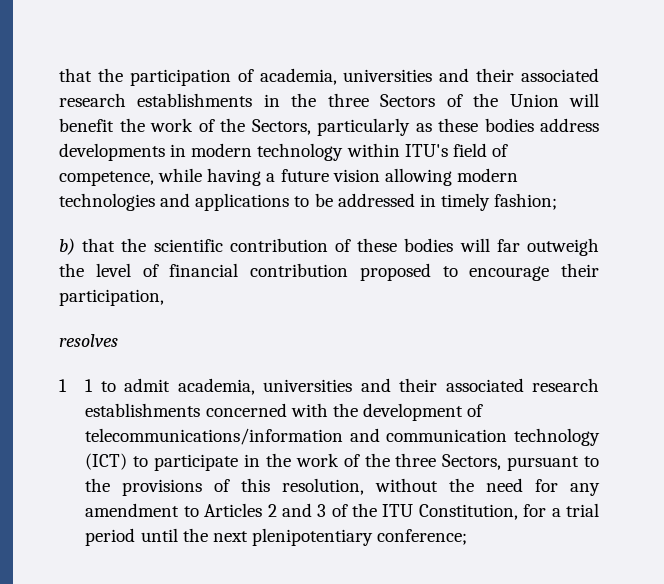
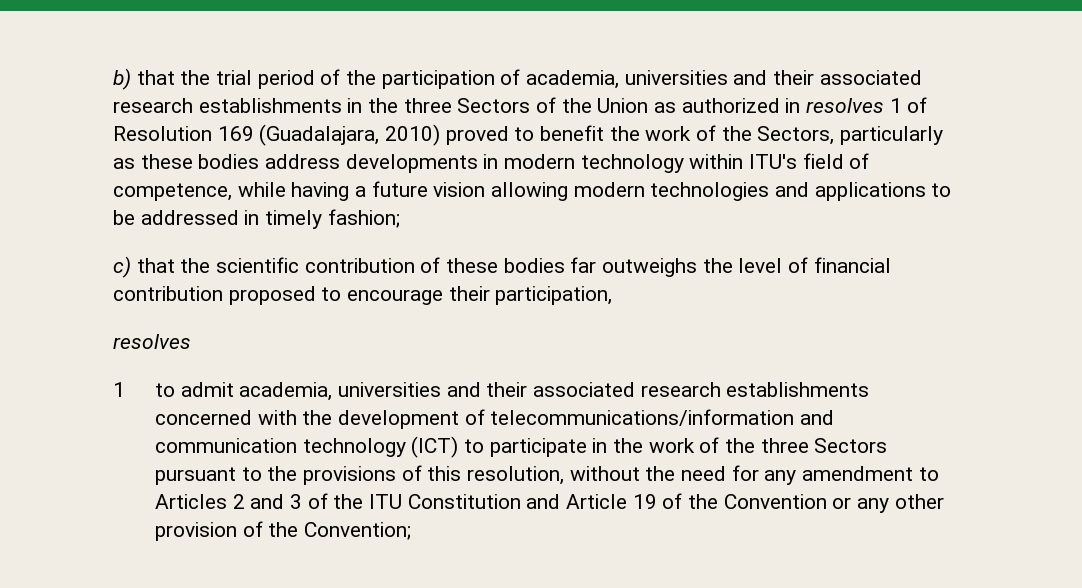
- that the participation of academia, universities and their associated research establishments in the three Sectors of the Union will benefit the work of the Sectors, particularly as these bodies address developments in modern technology within ITU's field of competence, while having a future vision allowing modern technologies and applications to be addressed in timely fashion;
+ b) that the trial period of the participation of academia, universities and their associated research establishments in the three Sectors of the Union as authorized in resolves 1 of Resolution 169 (Guadalajara, 2010) proved to benefit the work of the Sectors, particularly as these bodies address developments in modern technology within ITU's field of competence, while having a future vision allowing modern technologies and applications to be addressed in timely fashion;
- b) that the scientific contribution of these bodies will far outweigh the level of financial contribution proposed to encourage their participation,
+ c) that the scientific contribution of these bodies far outweighs the level of financial contribution proposed to encourage their participation,
- 1 1 to admit academia, universities and their associated research establishments concerned with the development of telecommunications/information and communication technology (ICT) to participate in the work of the three Sectors, pursuant to the provisions of this resolution, without the need for any amendment to Articles 2 and 3 of the ITU Constitution, for a trial period until the next plenipotentiary conference;
+ 1 to admit academia, universities and their associated research establishments concerned with the development of telecommunications/information and communication technology (ICT) to participate in the work of the three Sectors pursuant to the provisions of this resolution, without the need for any amendment to Articles 2 and 3 of the ITU Constitution and Article 19 of the Convention or any other provision of the Convention;

